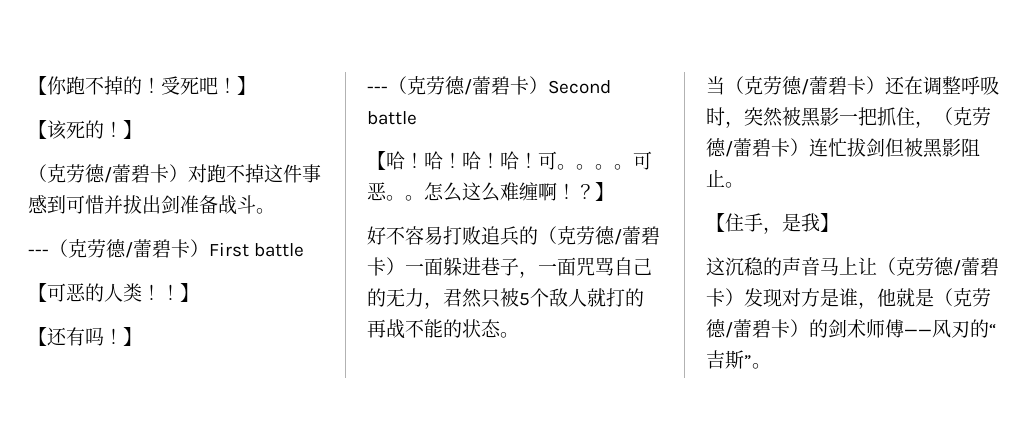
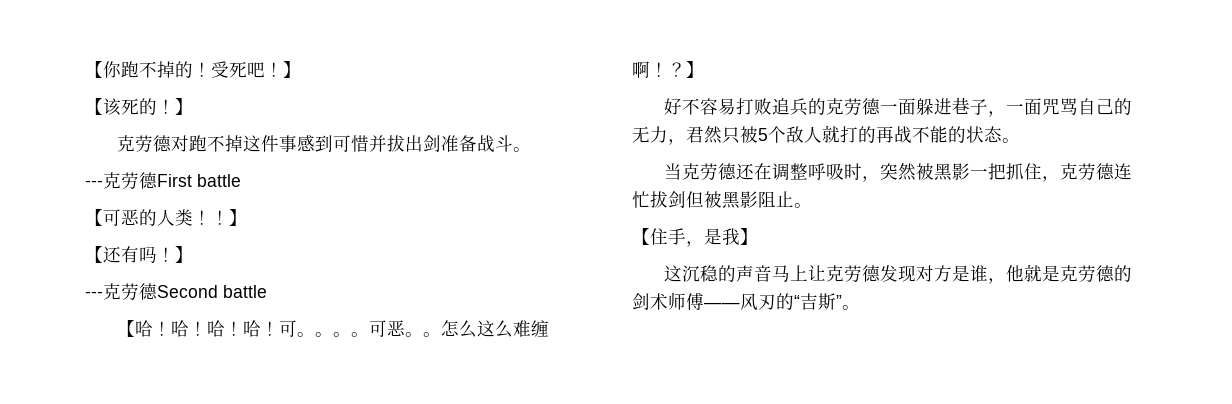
- （克劳德/蕾碧卡）对跑不掉这件事感到可惜并拔出剑准备战斗。
+ 克劳德对跑不掉这件事感到可惜并拔出剑准备战斗。
- ---（克劳德/蕾碧卡）First battle
+ ---克劳德First battle
- ---（克劳德/蕾碧卡）Second battle
+ ---克劳德Second battle
- 好不容易打败追兵的（克劳德/蕾碧卡）一面躲进巷子，一面咒骂自己的无力，君然只被5个敌人就打的再战不能的状态。
+ 好不容易打败追兵的克劳德一面躲进巷子，一面咒骂自己的无力，君然只被5个敌人就打的再战不能的状态。
- 当（克劳德/蕾碧卡）还在调整呼吸时，突然被黑影一把抓住，（克劳德/蕾碧卡）连忙拔剑但被黑影阻止。
+ 当克劳德还在调整呼吸时，突然被黑影一把抓住，克劳德连忙拔剑但被黑影阻止。
- 这沉稳的声音马上让（克劳德/蕾碧卡）发现对方是谁，他就是（克劳德/蕾碧卡）的剑术师傅——风刃的“吉斯”。
+ 这沉稳的声音马上让克劳德发现对方是谁，他就是克劳德的剑术师傅——风刃的“吉斯”。

